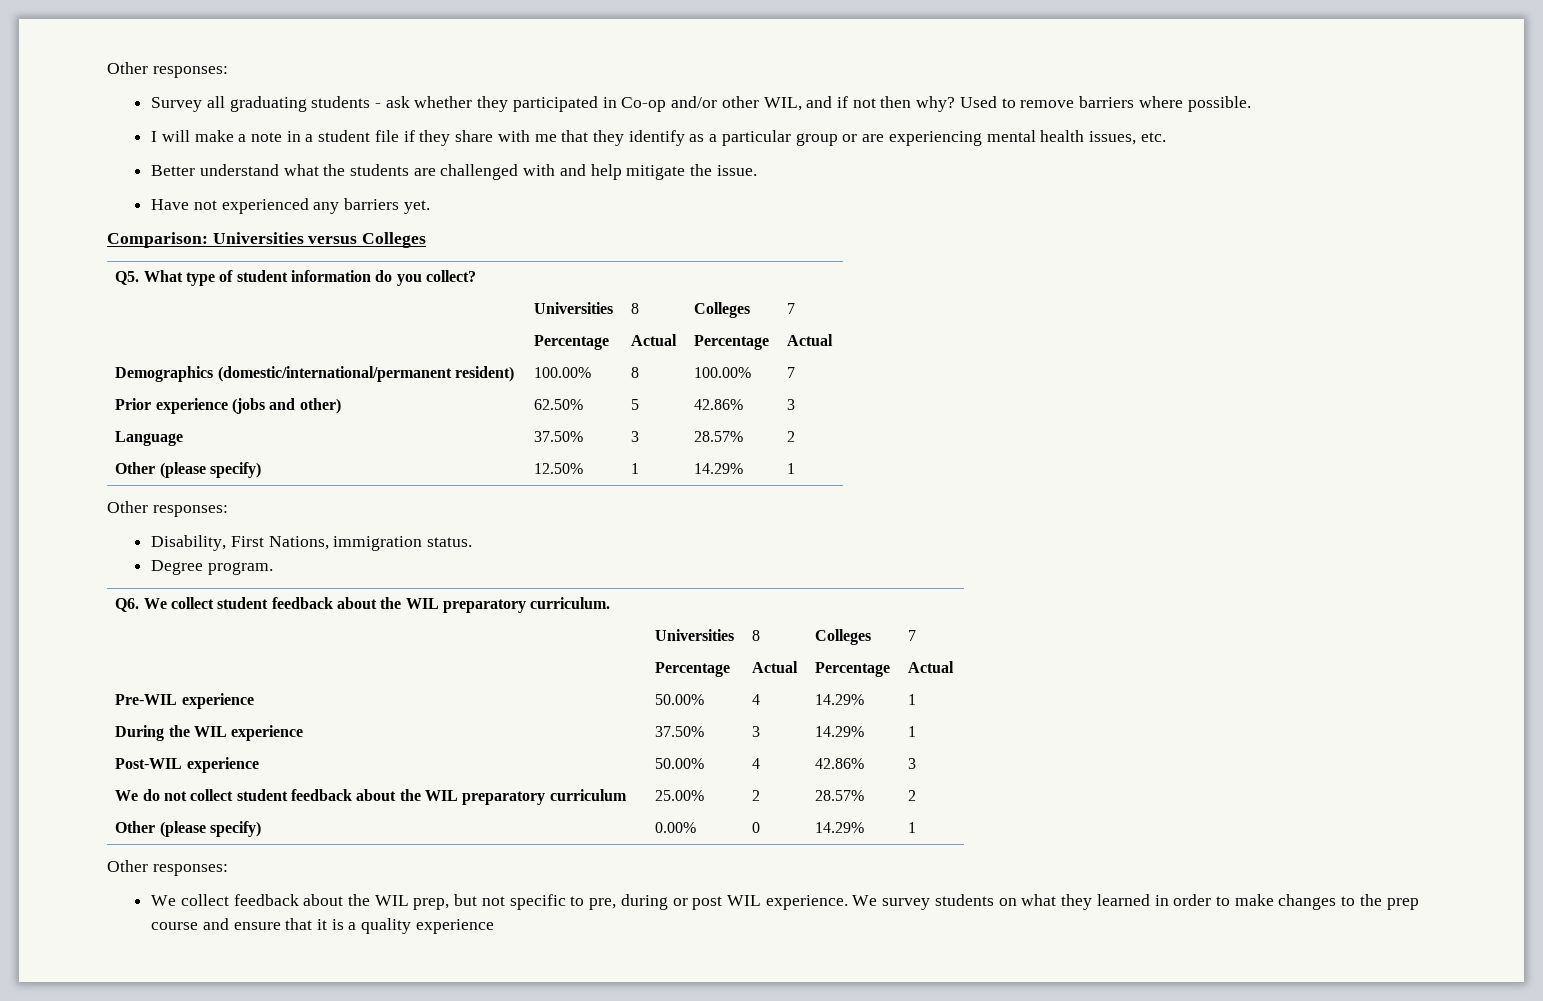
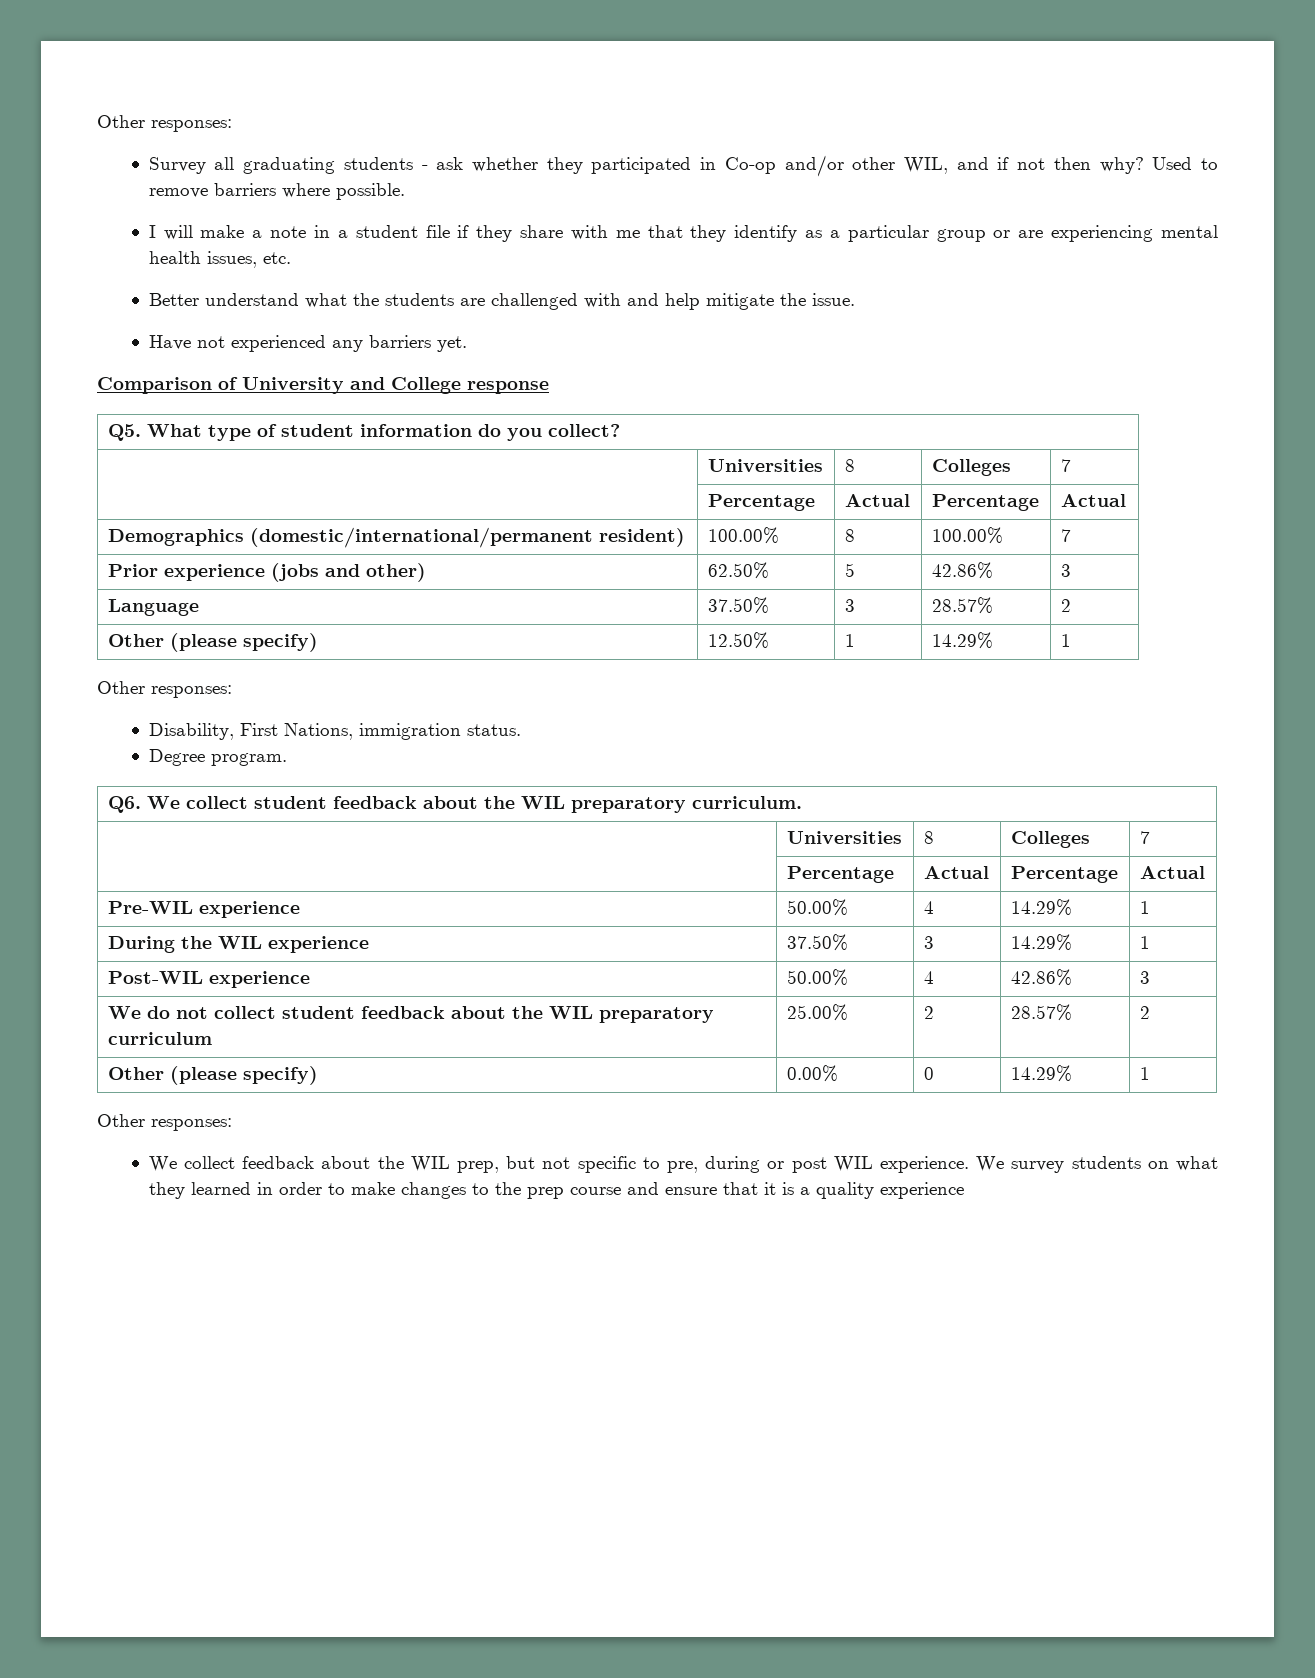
- Comparison: Universities versus Colleges
+ Comparison of University and College response

